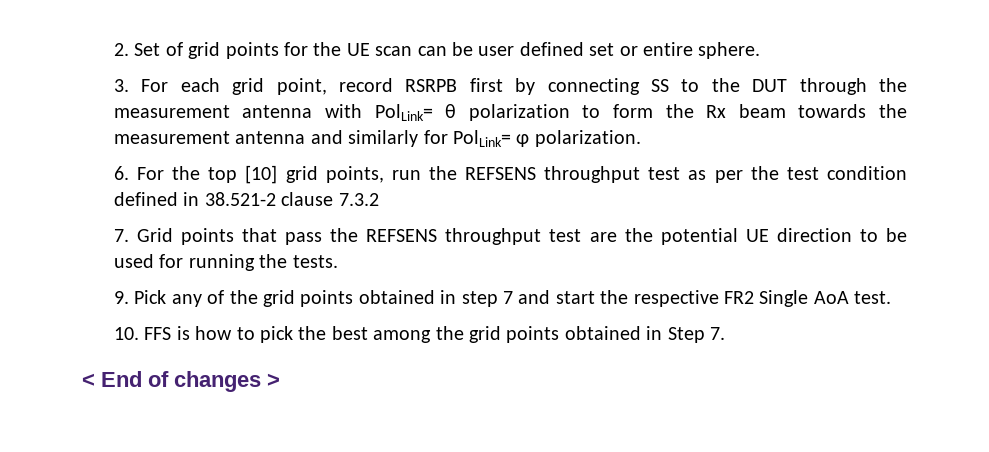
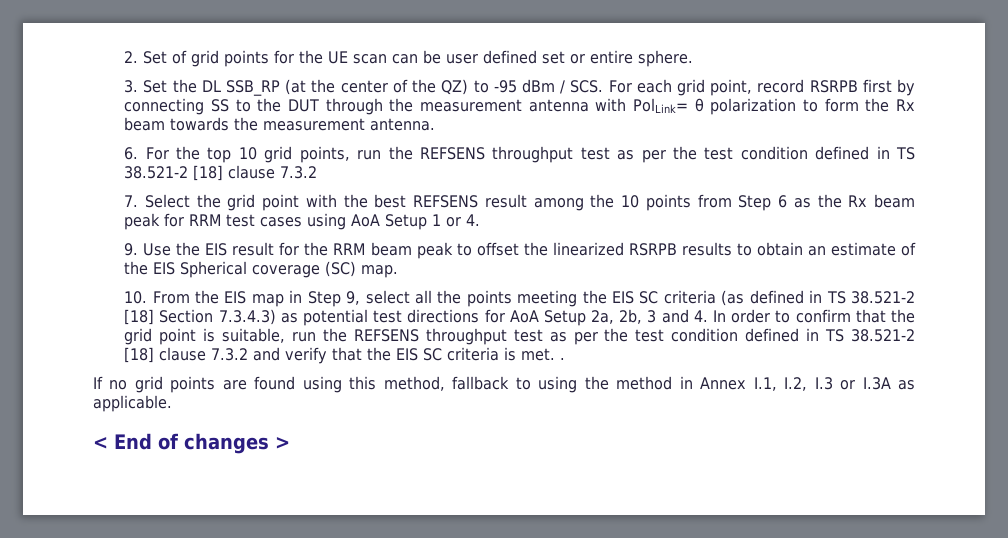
- 3. For each grid point, record RSRPB first by connecting SS to the DUT through the measurement antenna with PolLink= θ polarization to form the Rx beam towards the measurement antenna and similarly for PolLink= φ polarization.
+ 3. Set the DL SSB_RP (at the center of the QZ) to -95 dBm / SCS. For each grid point, record RSRPB first by connecting SS to the DUT through the measurement antenna with PolLink= θ polarization to form the Rx beam towards the measurement antenna.
- 6. For the top [10] grid points, run the REFSENS throughput test as per the test condition defined in 38.521-2 clause 7.3.2
+ 6. For the top 10 grid points, run the REFSENS throughput test as per the test condition defined in TS 38.521-2 [18] clause 7.3.2
- 7. Grid points that pass the REFSENS throughput test are the potential UE direction to be used for running the tests.
- 9. Pick any of the grid points obtained in step 7 and start the respective FR2 Single AoA test.
- 10. FFS is how to pick the best among the grid points obtained in Step 7.
+ 7. Select the grid point with the best REFSENS result among the 10 points from Step 6 as the Rx beam peak for RRM test cases using AoA Setup 1 or 4.
+ 9. Use the EIS result for the RRM beam peak to offset the linearized RSRPB results to obtain an estimate of the EIS Spherical coverage (SC) map.
+ 10. From the EIS map in Step 9, select all the points meeting the EIS SC criteria (as defined in TS 38.521-2 [18] Section 7.3.4.3) as potential test directions for AoA Setup 2a, 2b, 3 and 4. In order to confirm that the grid point is suitable, run the REFSENS throughput test as per the test condition defined in TS 38.521-2 [18] clause 7.3.2 and verify that the EIS SC criteria is met. .
+ If no grid points are found using this method, fallback to using the method in Annex I.1, I.2, I.3 or I.3A as applicable.

